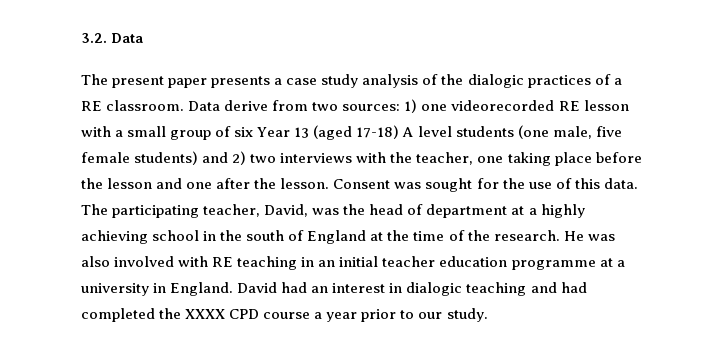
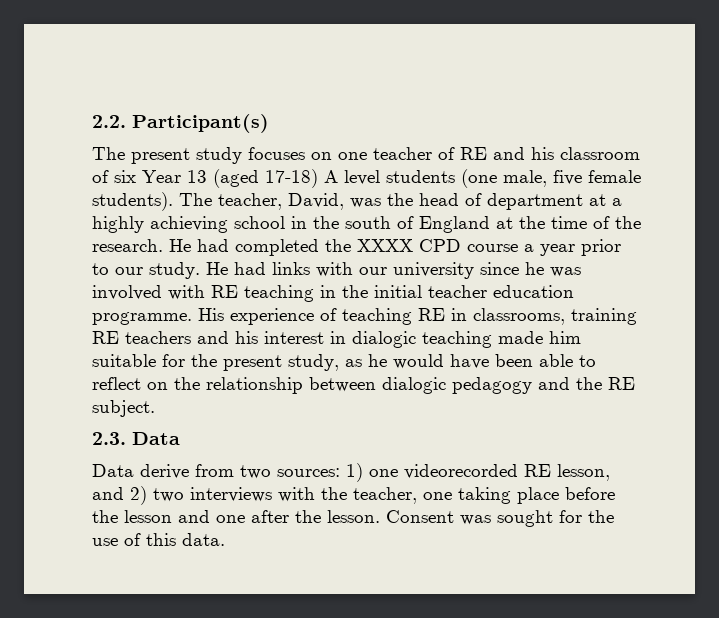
- 3.2. Data
+ 2.2. Participant(s)
- The present paper presents a case study analysis of the dialogic practices of a RE classroom. Data derive from two sources: 1) one videorecorded RE lesson with a small group of six Year 13 (aged 17-18) A level students (one male, five female students) and 2) two interviews with the teacher, one taking place before the lesson and one after the lesson.
+ The present study focuses on one teacher of RE and his classroom of six Year 13 (aged 17-18) A level students (one male, five female students). The teacher, David, was the head of department at a highly achieving school in the south of England at the time of the research. He had completed the XXXX CPD course a year prior to our study. He had links with our university since he was involved with RE teaching in the initial teacher education programme. His experience of teaching RE in classrooms, training RE teachers and his interest in dialogic teaching made him suitable for the present study, as he would have been able to reflect on the relationship between dialogic pedagogy and the RE subject.
+ 2.3. Data
+ Data derive from two sources: 1) one videorecorded RE lesson, and 2) two interviews with the teacher, one taking place before the lesson and one after the lesson.
- The participating teacher, David, was the head of department at a highly achieving school in the south of England at the time of the research. He was also involved with RE teaching in an initial teacher education programme at a university in England. David had an interest in dialogic teaching and had completed the XXXX CPD course a year prior to our study.

